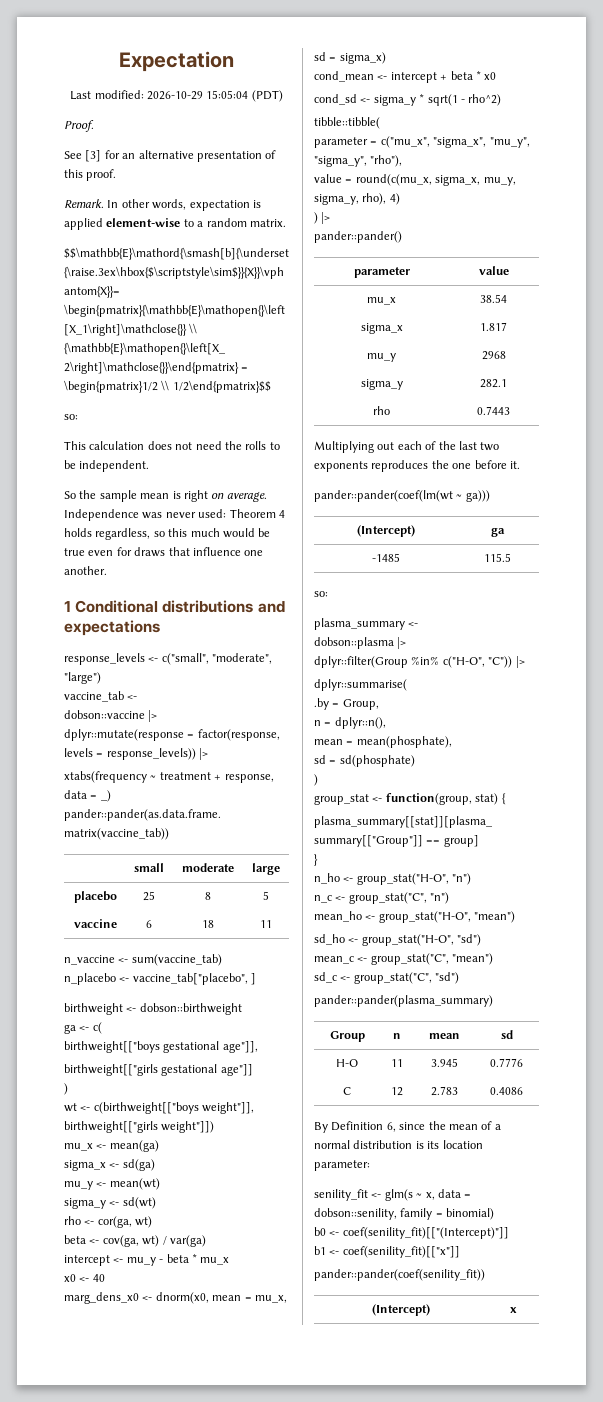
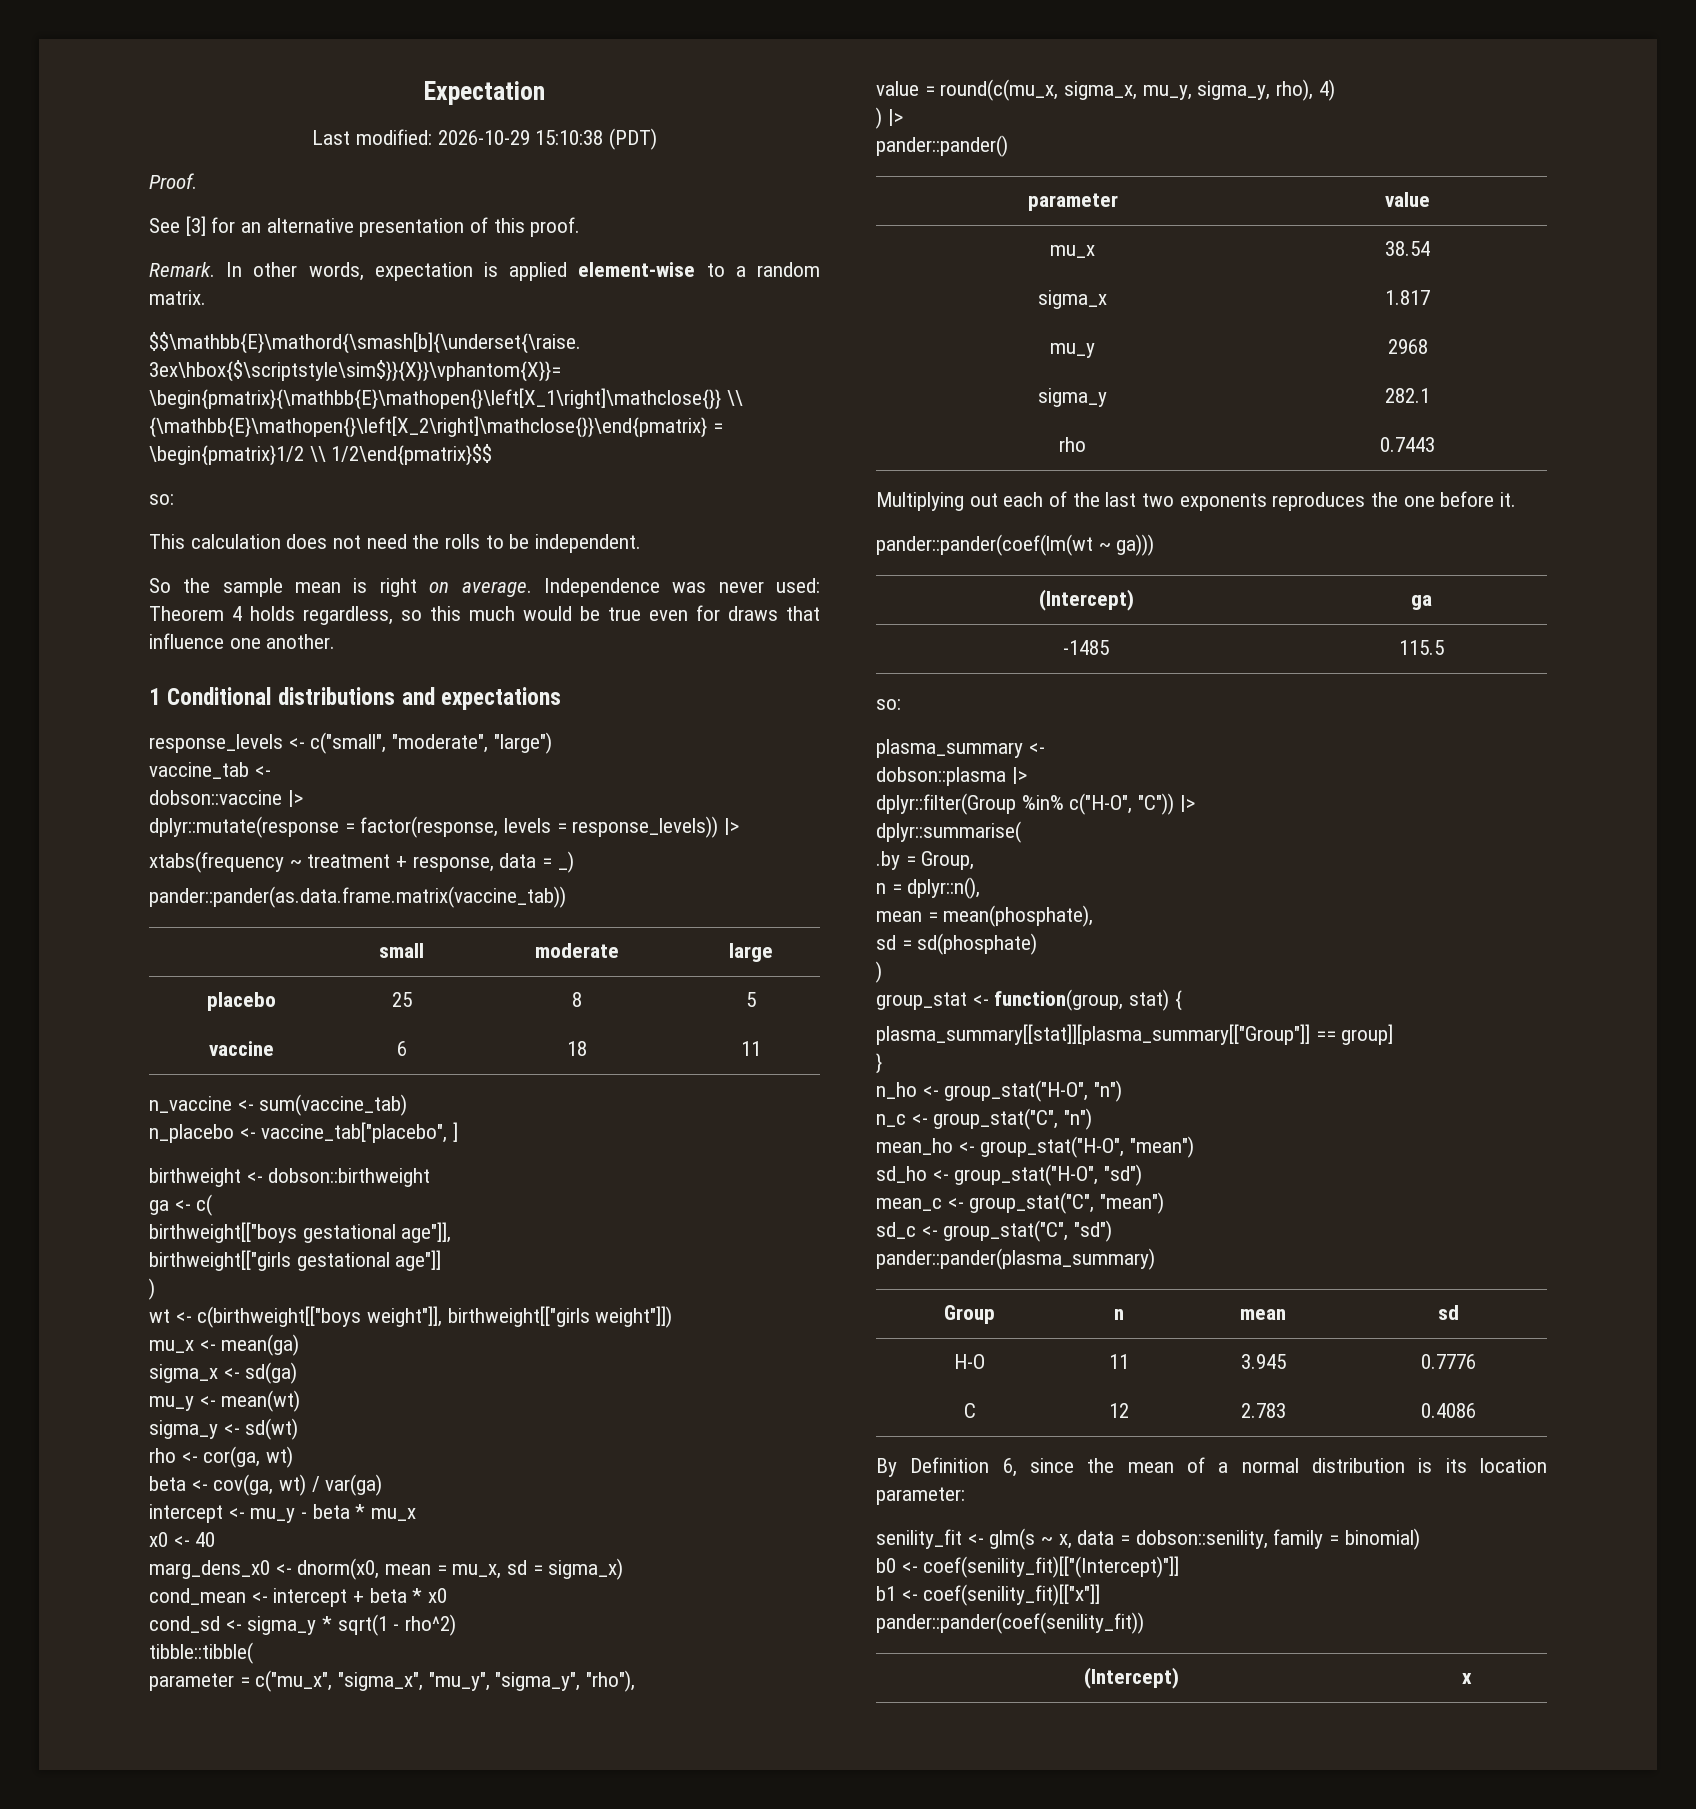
- Last modified: 2026-10-29 15:05:04 (PDT)
+ Last modified: 2026-10-29 15:10:38 (PDT)

